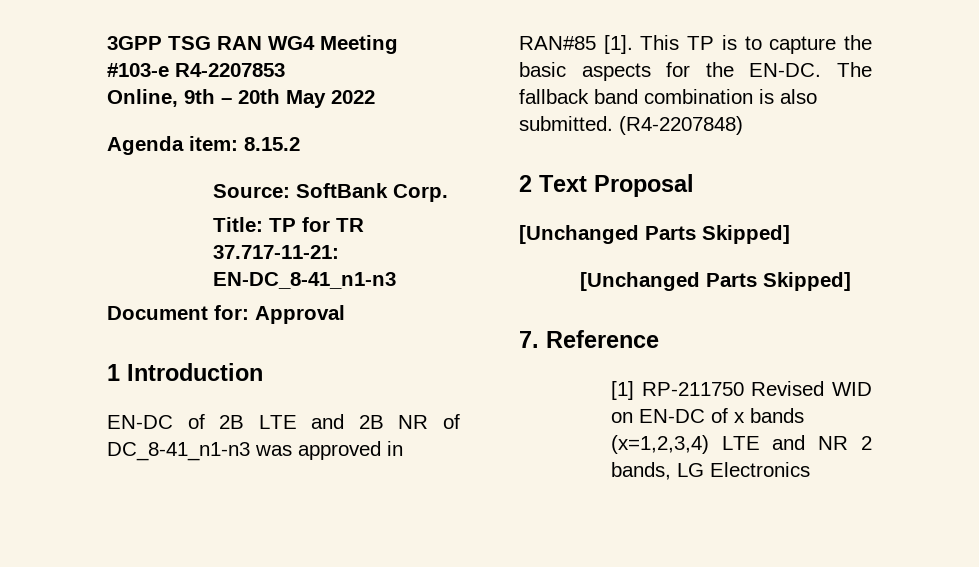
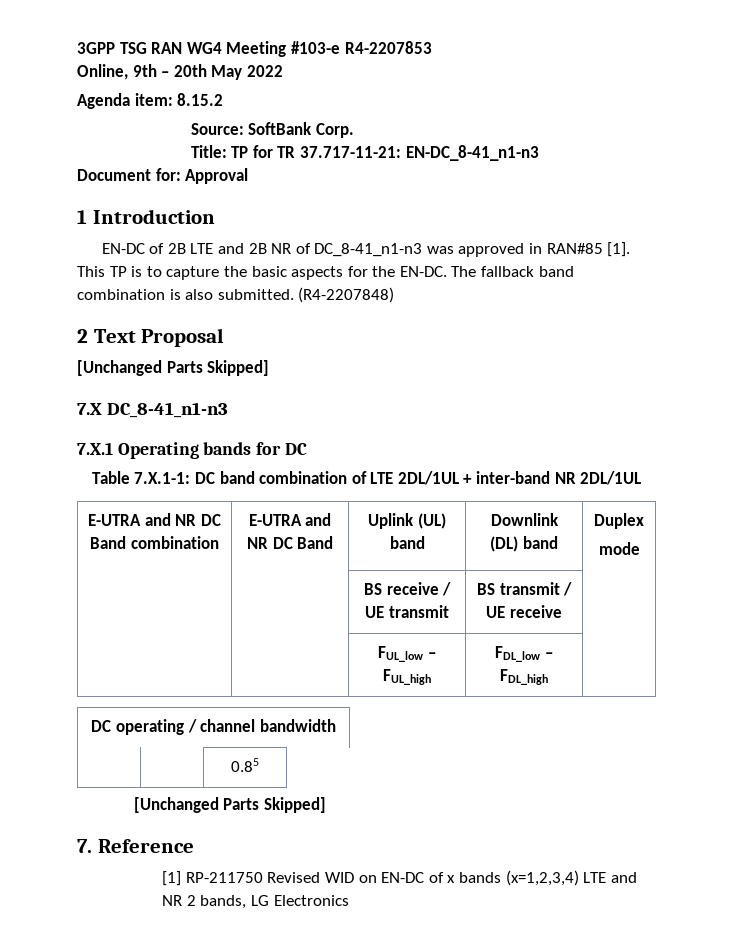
+ 7.X DC_8-41_n1-n3
+ 7.X.1 Operating bands for DC
+ Table 7.X.1-1: DC band combination of LTE 2DL/1UL + inter-band NR 2DL/1UL
+ E-UTRA and NR DC Band combination | E-UTRA and NR DC Band | Uplink (UL) band | Downlink (DL) band | Duplex
+ mode
+ | | BS receive / UE transmit | BS transmit / UE receive |
+ | | FUL_low – FUL_high | FDL_low – FDL_high |
+ DC operating / channel bandwidth
+ | | 0.85

